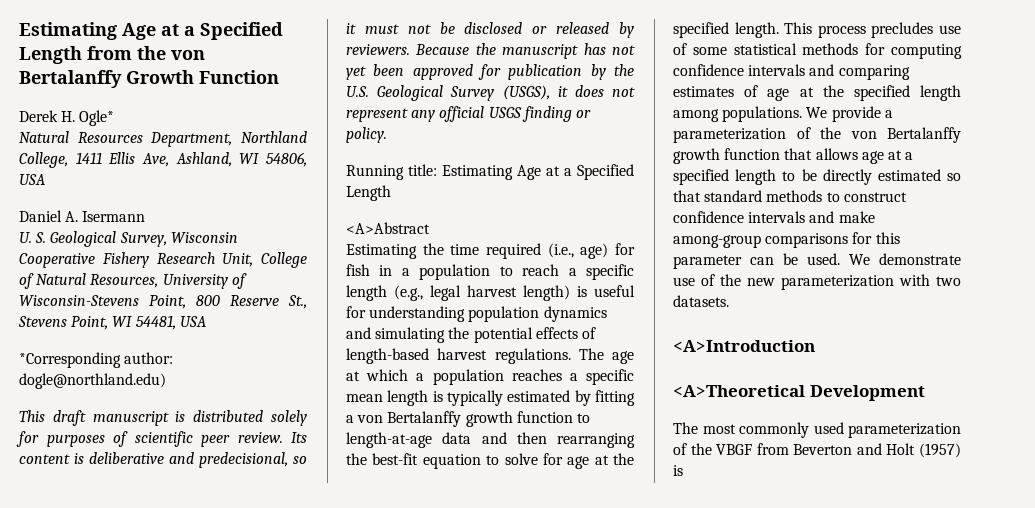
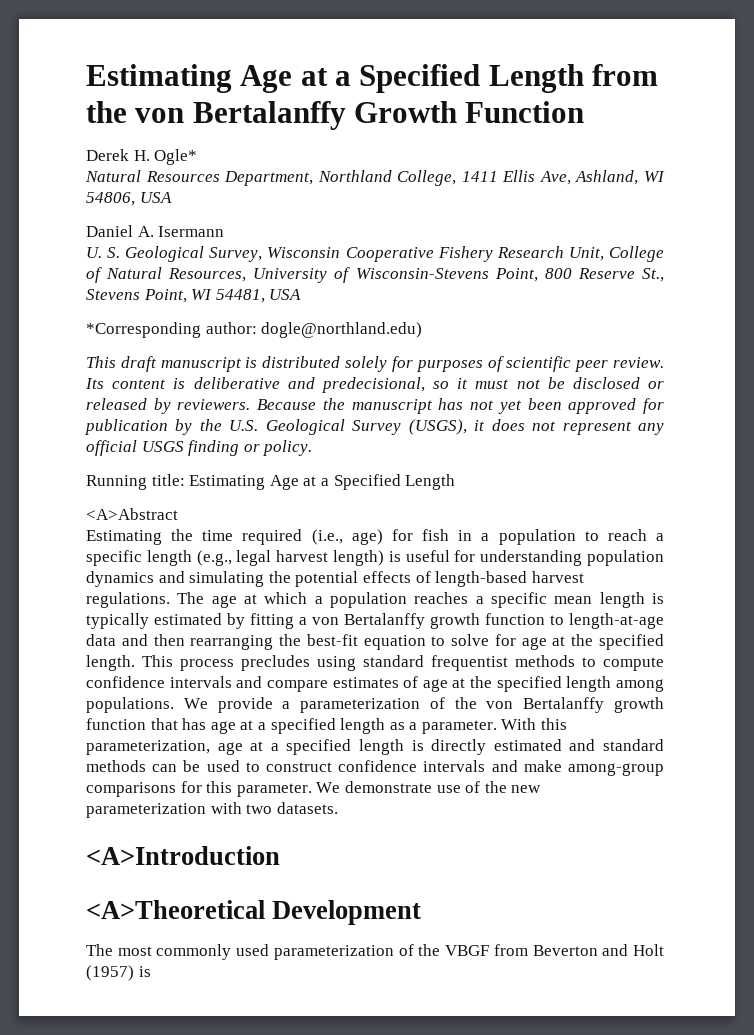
- This process precludes use of some statistical methods for computing confidence intervals and comparing estimates of age at the specified length among populations.
+ This process precludes using standard frequentist methods to compute confidence intervals and compare estimates of age at the specified length among populations.
- We provide a parameterization of the von Bertalanffy growth function that allows age at a specified length to be directly estimated so that standard methods to construct confidence intervals and make among-group comparisons for this parameter can be used.
+ We provide a parameterization of the von Bertalanffy growth function that has age at a specified length as a parameter. With this parameterization, age at a specified length is directly estimated and standard methods can be used to construct confidence intervals and make among-group comparisons for this parameter.

